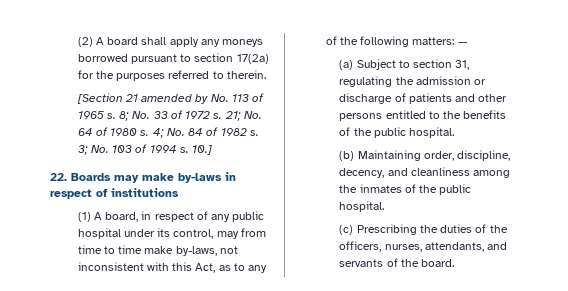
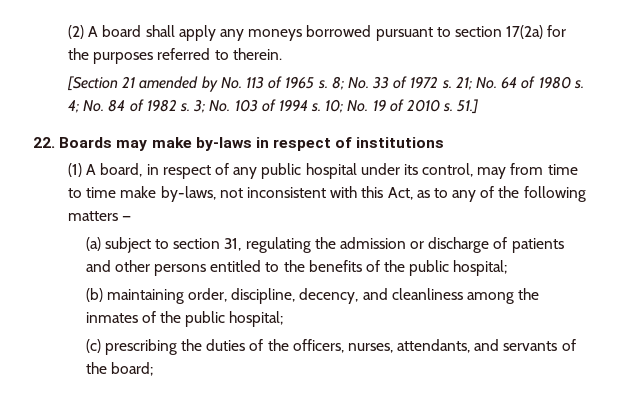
- 10.]
+ 10; No. 19 of 2010 s. 51.]
- (1) A board, in respect of any public hospital under its control, may from time to time make by-laws, not inconsistent with this Act, as to any of the following matters: —
+ (1) A board, in respect of any public hospital under its control, may from time to time make by-laws, not inconsistent with this Act, as to any of the following matters —
- (a) Subject to section 31, regulating the admission or discharge of patients and other persons entitled to the benefits of the public hospital.
+ (a) subject to section 31, regulating the admission or discharge of patients and other persons entitled to the benefits of the public hospital;
- (b) Maintaining order, discipline, decency, and cleanliness among the inmates of the public hospital.
+ (b) maintaining order, discipline, decency, and cleanliness among the inmates of the public hospital;
- (c) Prescribing the duties of the officers, nurses, attendants, and servants of the board.
+ (c) prescribing the duties of the officers, nurses, attendants, and servants of the board;

